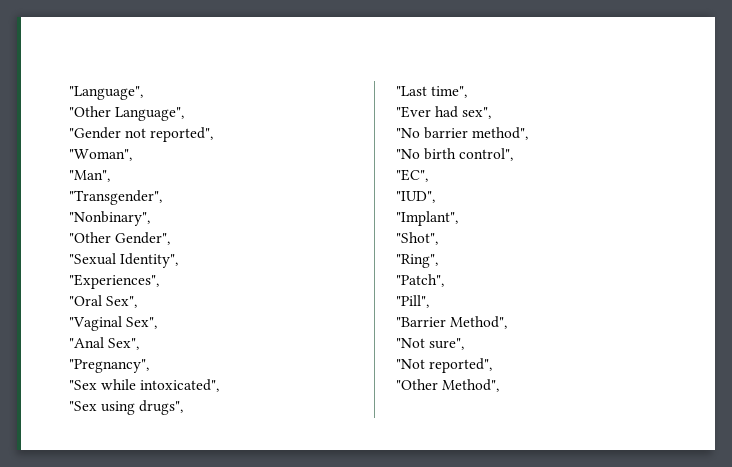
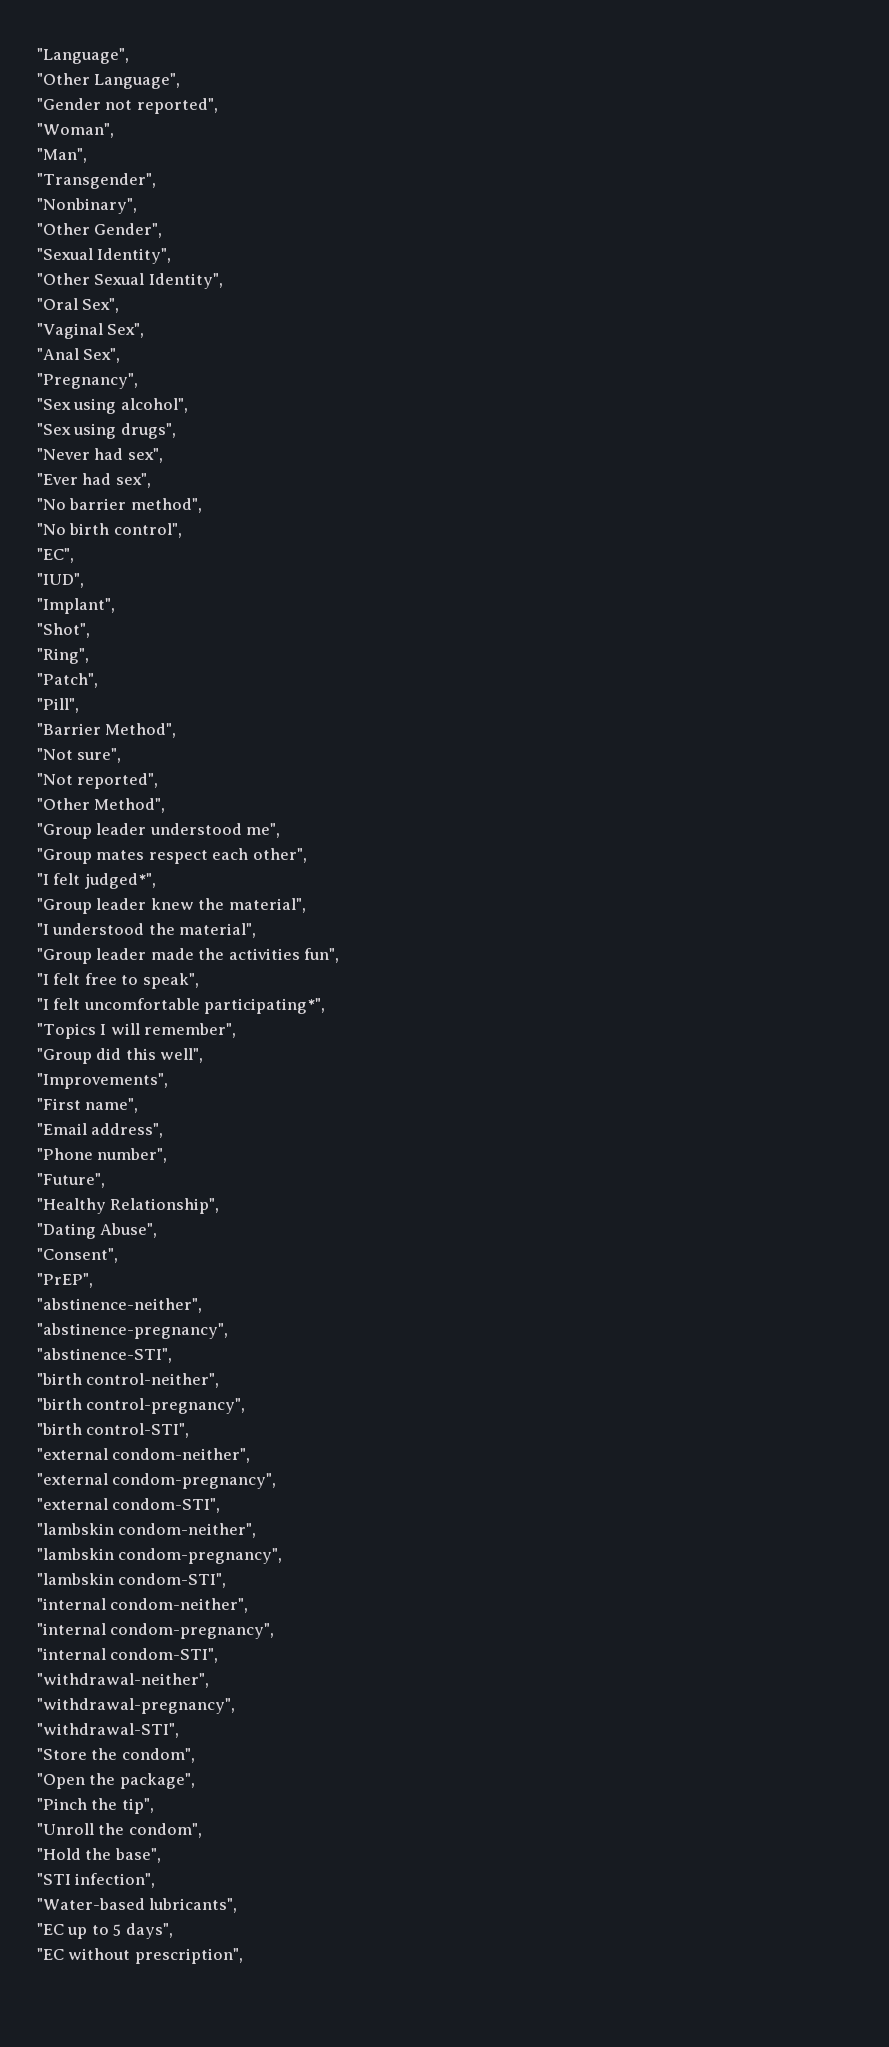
- "Experiences",
+ "Other Sexual Identity",
- "Sex while intoxicated",
+ "Sex using alcohol",
- "Last time",
+ "Never had sex",
+ "Group leader understood me",
+ "Group mates respect each other",
+ "I felt judged*",
+ "Group leader knew the material",
+ "I understood the material",
+ "Group leader made the activities fun",
+ "I felt free to speak",
+ "I felt uncomfortable participating*",
+ "Topics I will remember",
+ "Group did this well",
+ "Improvements",
+ "First name",
+ "Email address",
+ "Phone number",
+ "Future",
+ "Healthy Relationship",
+ "Dating Abuse",
+ "Consent",
+ "PrEP",
+ "abstinence-neither",
+ "abstinence-pregnancy",
+ "abstinence-STI",
+ "birth control-neither",
+ "birth control-pregnancy",
+ "birth control-STI",
+ "external condom-neither",
+ "external condom-pregnancy",
+ "external condom-STI",
+ "lambskin condom-neither",
+ "lambskin condom-pregnancy",
+ "lambskin condom-STI",
+ "internal condom-neither",
+ "internal condom-pregnancy",
+ "internal condom-STI",
+ "withdrawal-neither",
+ "withdrawal-pregnancy",
+ "withdrawal-STI",
+ "Store the condom",
+ "Open the package",
+ "Pinch the tip",
+ "Unroll the condom",
+ "Hold the base",
+ "STI infection",
+ "Water-based lubricants",
+ "EC up to 5 days",
+ "EC without prescription",

